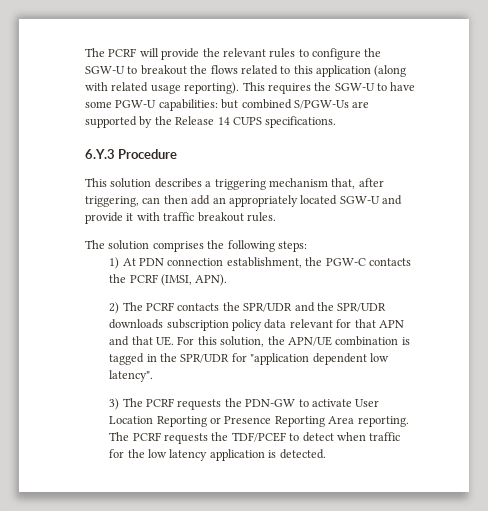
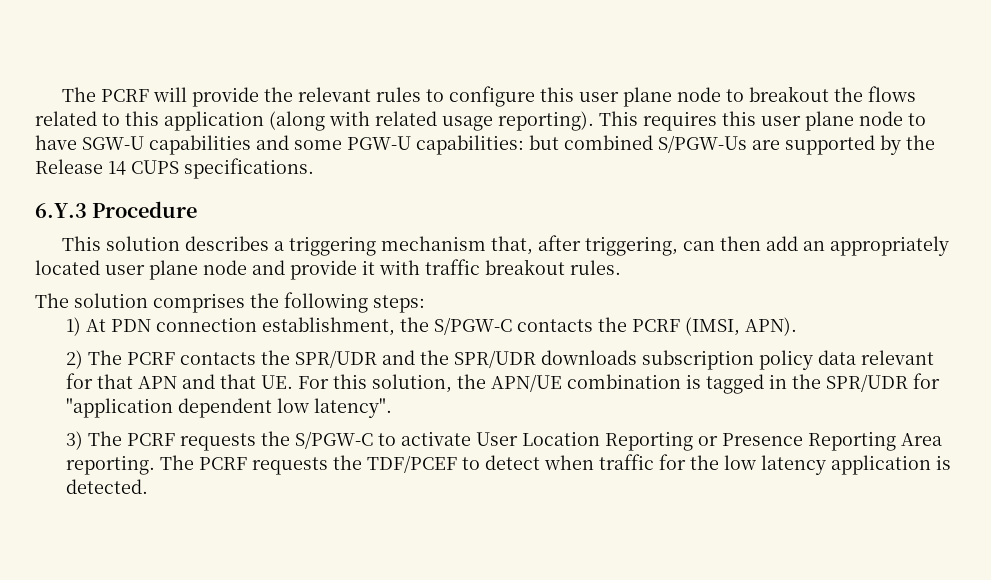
- The PCRF will provide the relevant rules to configure the SGW-U to breakout the flows related to this application (along with related usage reporting).
+ The PCRF will provide the relevant rules to configure this user plane node to breakout the flows related to this application (along with related usage reporting).
- This requires the SGW-U to have some PGW-U capabilities: but combined S/PGW-Us are supported by the Release 14 CUPS specifications.
+ This requires this user plane node to have SGW-U capabilities and some PGW-U capabilities: but combined S/PGW-Us are supported by the Release 14 CUPS specifications.
- This solution describes a triggering mechanism that, after triggering, can then add an appropriately located SGW-U and provide it with traffic breakout rules.
+ This solution describes a triggering mechanism that, after triggering, can then add an appropriately located user plane node and provide it with traffic breakout rules.
- 1) At PDN connection establishment, the PGW-C contacts the PCRF (IMSI, APN).
+ 1) At PDN connection establishment, the S/PGW-C contacts the PCRF (IMSI, APN).
- 3) The PCRF requests the PDN-GW to activate User Location Reporting or Presence Reporting Area reporting.
+ 3) The PCRF requests the S/PGW-C to activate User Location Reporting or Presence Reporting Area reporting.

